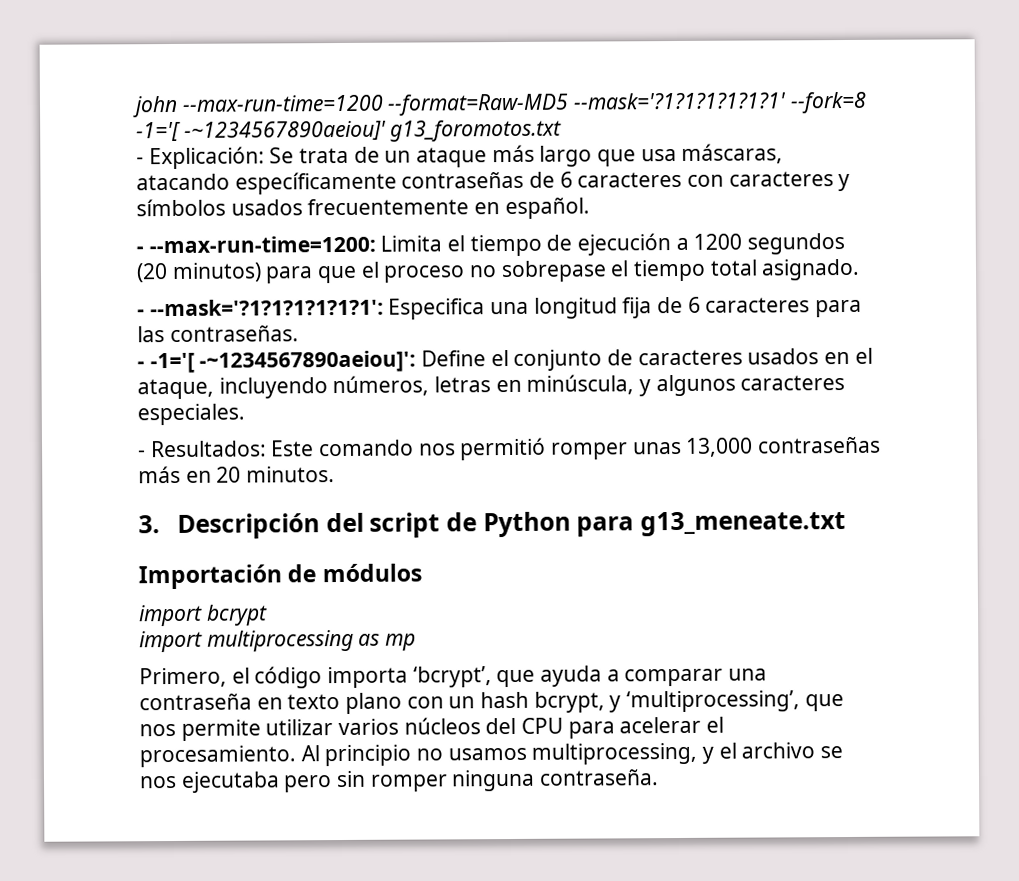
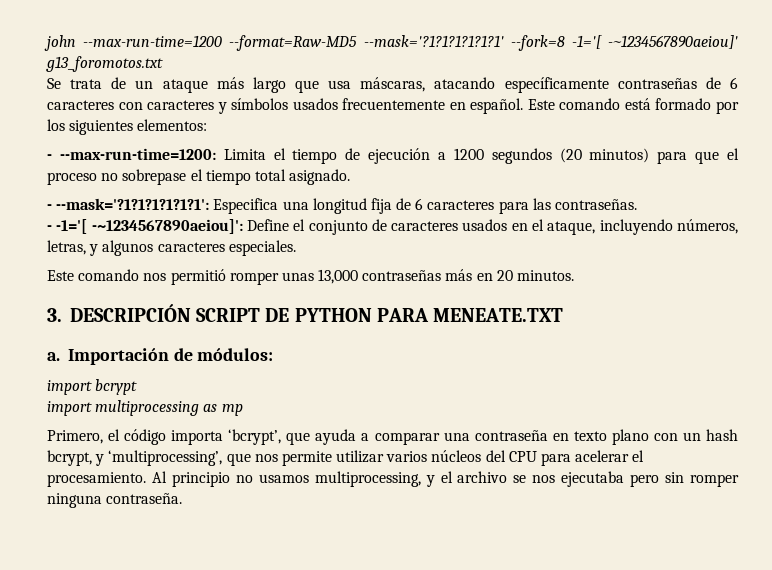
- - Explicación: Se trata de un ataque más largo que usa máscaras, atacando específicamente contraseñas de 6 caracteres con caracteres y símbolos usados frecuentemente en español.
+ Se trata de un ataque más largo que usa máscaras, atacando específicamente contraseñas de 6 caracteres con caracteres y símbolos usados frecuentemente en español. Este comando está formado por los siguientes elementos:
- - -1='[ -~1234567890aeiou]': Define el conjunto de caracteres usados en el ataque, incluyendo números, letras en minúscula, y algunos caracteres especiales.
+ - -1='[ -~1234567890aeiou]': Define el conjunto de caracteres usados en el ataque, incluyendo números, letras, y algunos caracteres especiales.
- - Resultados: Este comando nos permitió romper unas 13,000 contraseñas más en 20 minutos.
+ Este comando nos permitió romper unas 13,000 contraseñas más en 20 minutos.
- 3. Descripción del script de Python para g13_meneate.txt
- Importación de módulos
+ 3. DESCRIPCIÓN SCRIPT DE PYTHON PARA MENEATE.TXT
+ a. Importación de módulos:

